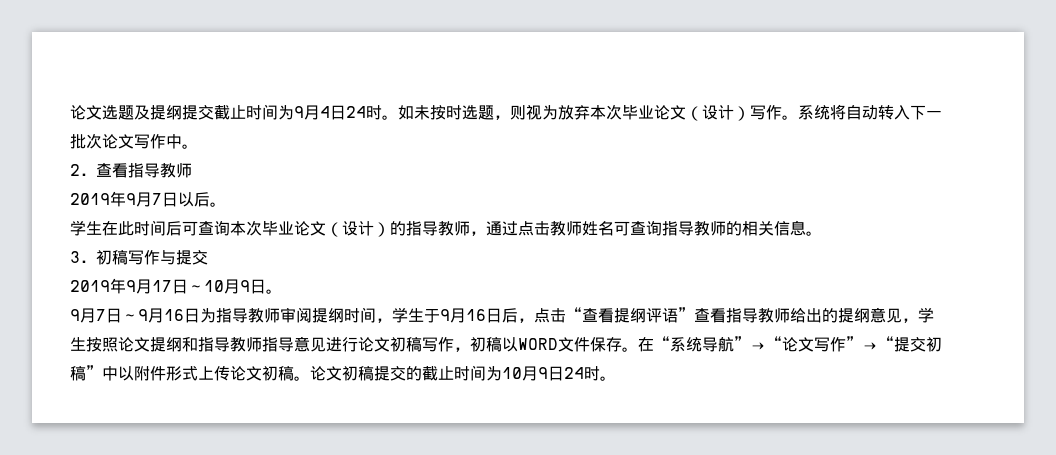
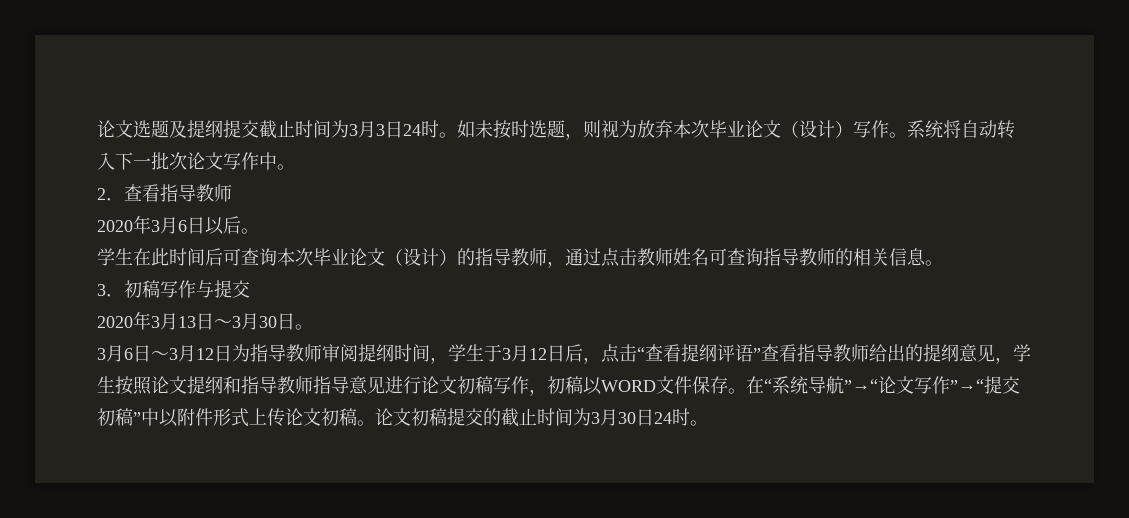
- 论文选题及提纲提交截止时间为9月4日24时。
+ 论文选题及提纲提交截止时间为3月3日24时。
- 2019年9月7日以后。
+ 2020年3月6日以后。
- 2019年9月17日～10月9日。
- 9月7日～9月16日为指导教师审阅提纲时间，学生于9月16日后，点击“查看提纲评语”查看指导教师给出的提纲意见，学生按照论文提纲和指导教师指导意见进行论文初稿写作，初稿以WORD文件保存。
+ 2020年3月13日～3月30日。
+ 3月6日～3月12日为指导教师审阅提纲时间，学生于3月12日后，点击“查看提纲评语”查看指导教师给出的提纲意见，学生按照论文提纲和指导教师指导意见进行论文初稿写作，初稿以WORD文件保存。
- 论文初稿提交的截止时间为10月9日24时。
+ 论文初稿提交的截止时间为3月30日24时。

